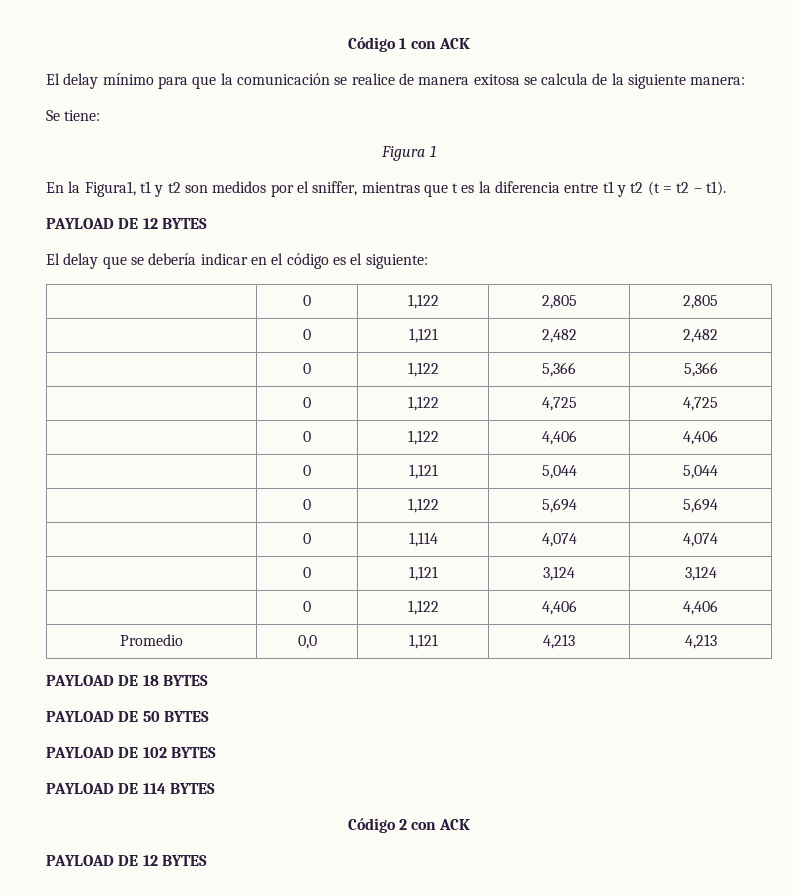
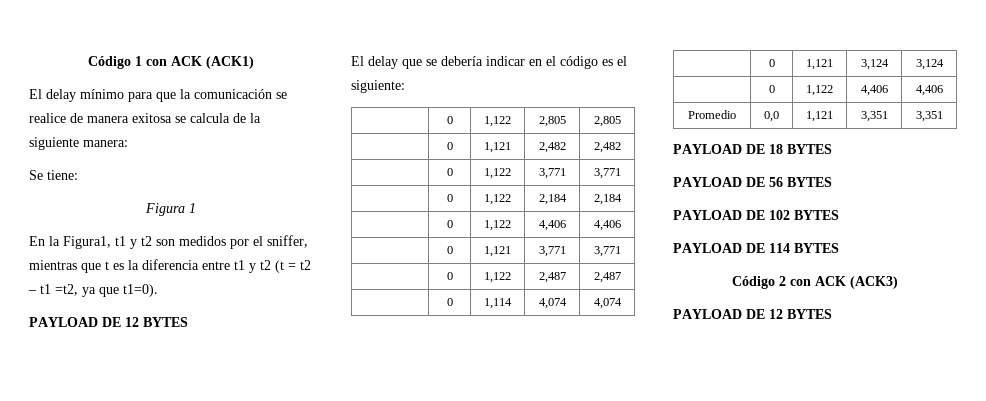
- Código 1 con ACK
+ Código 1 con ACK (ACK1)
- En la Figura1, t1 y t2 son medidos por el sniffer, mientras que t es la diferencia entre t1 y t2 (t = t2 – t1).
+ En la Figura1, t1 y t2 son medidos por el sniffer, mientras que t es la diferencia entre t1 y t2 (t = t2 – t1 =t2, ya que t1=0).
- | 0 | 1,122 | 5,366 | 5,366
- | 0 | 1,122 | 4,725 | 4,725
+ | 0 | 1,122 | 3,771 | 3,771
+ | 0 | 1,122 | 2,184 | 2,184
- | 0 | 1,121 | 5,044 | 5,044
- | 0 | 1,122 | 5,694 | 5,694
+ | 0 | 1,121 | 3,771 | 3,771
+ | 0 | 1,122 | 2,487 | 2,487
- Promedio | 0,0 | 1,121 | 4,213 | 4,213
+ Promedio | 0,0 | 1,121 | 3,351 | 3,351
- PAYLOAD DE 50 BYTES
+ PAYLOAD DE 56 BYTES
- Código 2 con ACK
+ Código 2 con ACK (ACK3)

